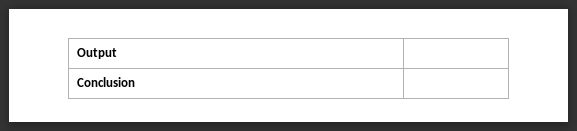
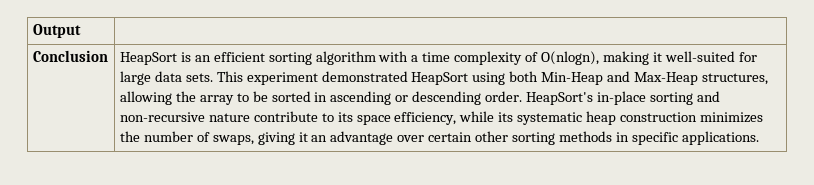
+ HeapSort is an efficient sorting algorithm with a time complexity of O(nlogn), making it well-suited for large data sets. This experiment demonstrated HeapSort using both Min-Heap and Max-Heap structures, allowing the array to be sorted in ascending or descending order. HeapSort's in-place sorting and non-recursive nature contribute to its space efficiency, while its systematic heap construction minimizes the number of swaps, giving it an advantage over certain other sorting methods in specific applications.

